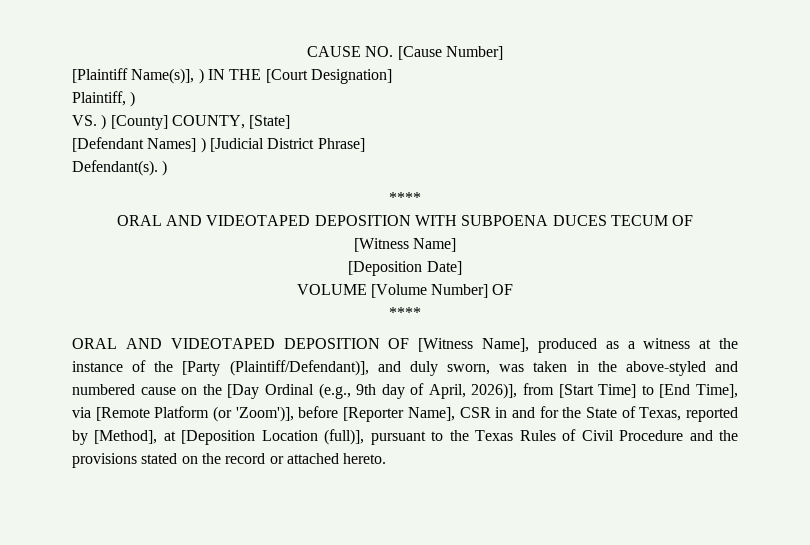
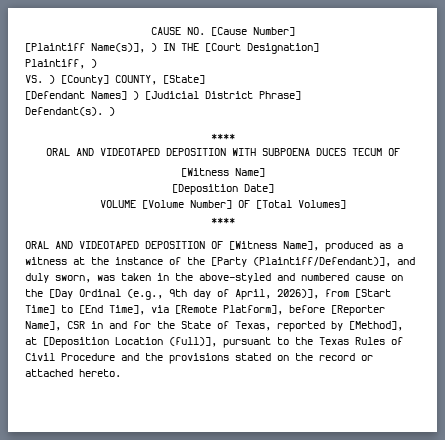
- VOLUME [Volume Number] OF
+ VOLUME [Volume Number] OF [Total Volumes]
- ORAL AND VIDEOTAPED DEPOSITION OF [Witness Name], produced as a witness at the instance of the [Party (Plaintiff/Defendant)], and duly sworn, was taken in the above-styled and numbered cause on the [Day Ordinal (e.g., 9th day of April, 2026)], from [Start Time] to [End Time], via [Remote Platform (or 'Zoom')], before [Reporter Name], CSR in and for the State of Texas, reported by [Method], at [Deposition Location (full)], pursuant to the Texas Rules of Civil Procedure and the provisions stated on the record or attached hereto.
+ ORAL AND VIDEOTAPED DEPOSITION OF [Witness Name], produced as a witness at the instance of the [Party (Plaintiff/Defendant)], and duly sworn, was taken in the above-styled and numbered cause on the [Day Ordinal (e.g., 9th day of April, 2026)], from [Start Time] to [End Time], via [Remote Platform], before [Reporter Name], CSR in and for the State of Texas, reported by [Method], at [Deposition Location (full)], pursuant to the Texas Rules of Civil Procedure and the provisions stated on the record or attached hereto.

